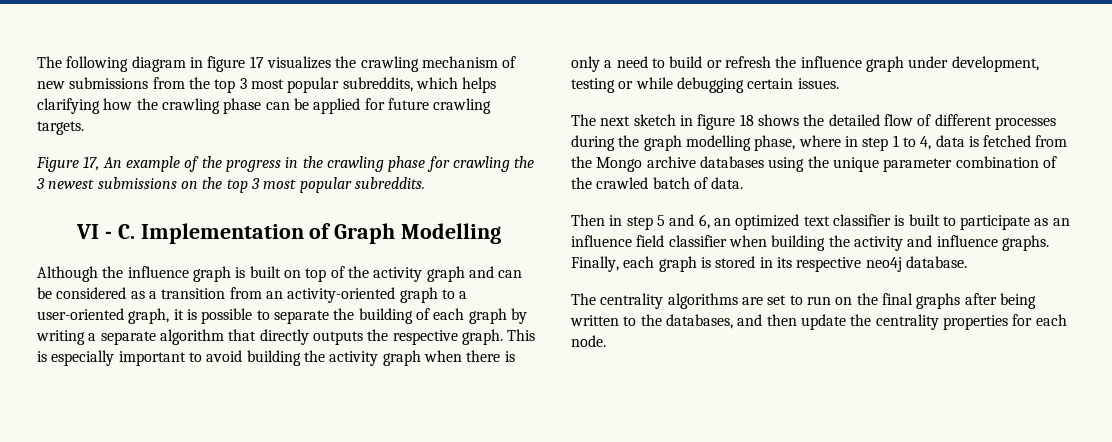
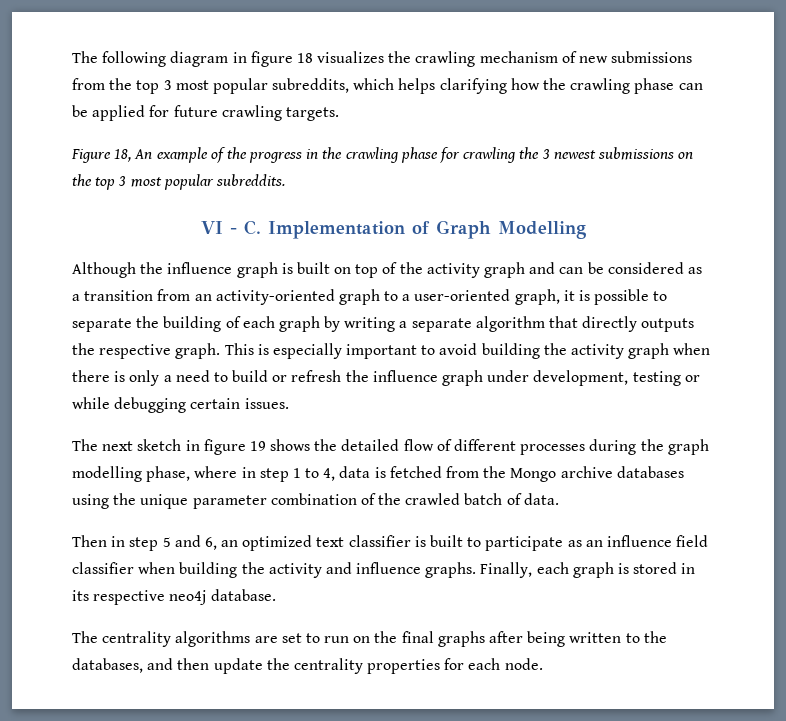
- The following diagram in figure 17 visualizes the crawling mechanism of new submissions from the top 3 most popular subreddits, which helps clarifying how the crawling phase can be applied for future crawling targets.
+ The following diagram in figure 18 visualizes the crawling mechanism of new submissions from the top 3 most popular subreddits, which helps clarifying how the crawling phase can be applied for future crawling targets.
- Figure 17, An example of the progress in the crawling phase for crawling the 3 newest submissions on the top 3 most popular subreddits.
+ Figure 18, An example of the progress in the crawling phase for crawling the 3 newest submissions on the top 3 most popular subreddits.
- The next sketch in figure 18 shows the detailed flow of different processes during the graph modelling phase, where in step 1 to 4, data is fetched from the Mongo archive databases using the unique parameter combination of the crawled batch of data.
+ The next sketch in figure 19 shows the detailed flow of different processes during the graph modelling phase, where in step 1 to 4, data is fetched from the Mongo archive databases using the unique parameter combination of the crawled batch of data.

